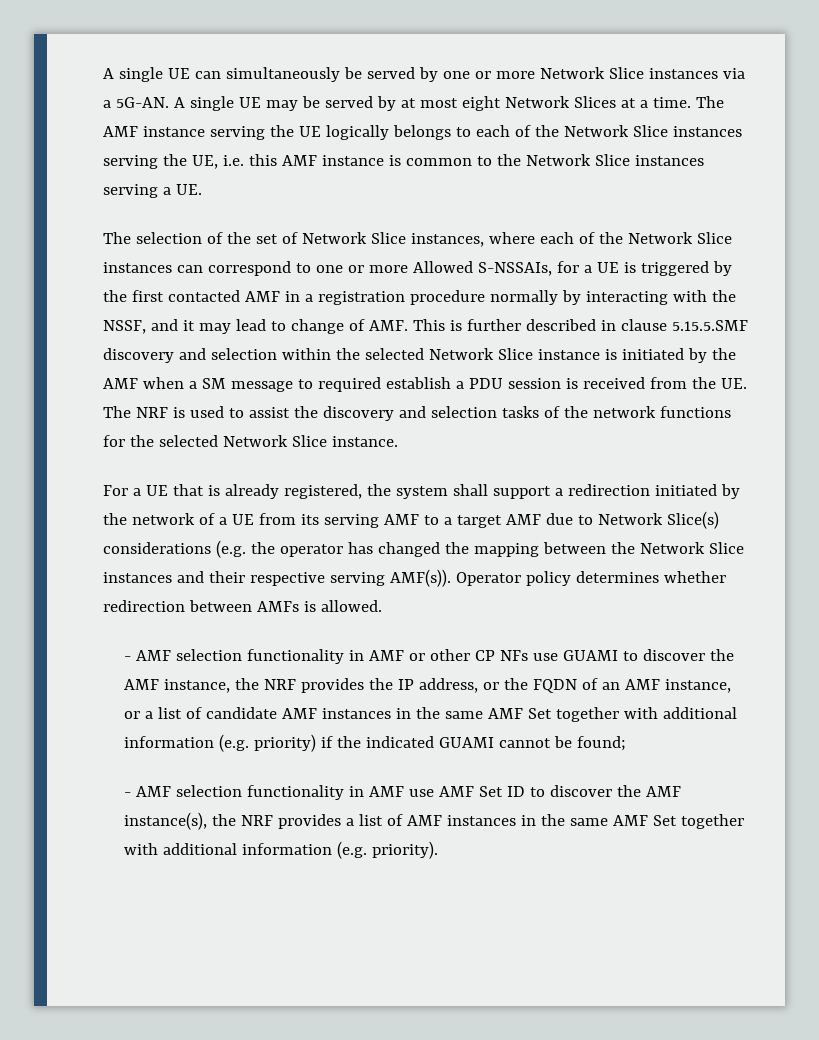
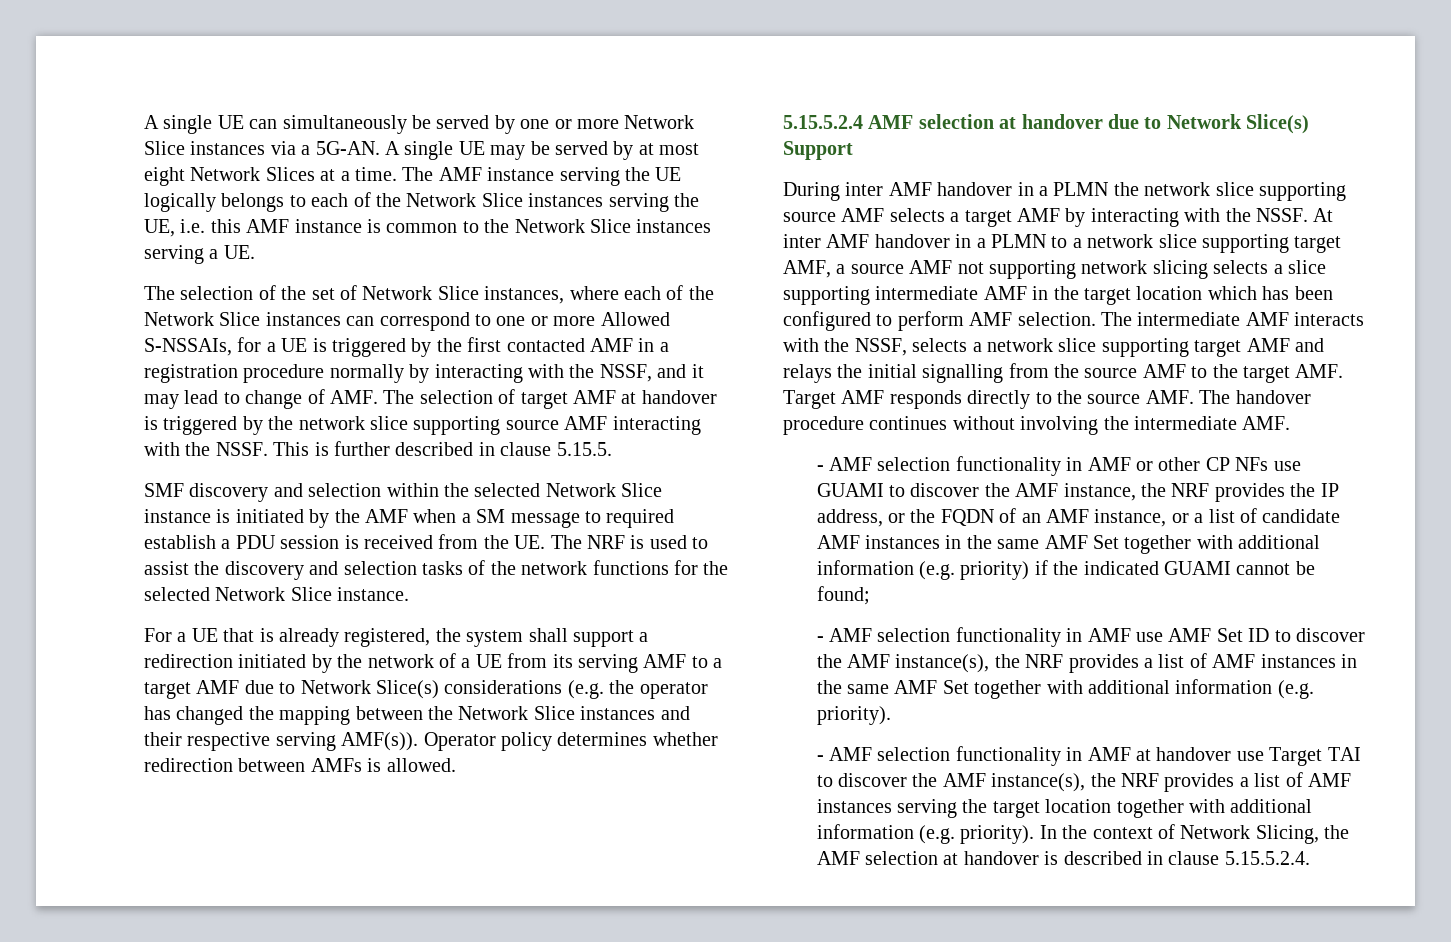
- The selection of the set of Network Slice instances, where each of the Network Slice instances can correspond to one or more Allowed S-NSSAIs, for a UE is triggered by the first contacted AMF in a registration procedure normally by interacting with the NSSF, and it may lead to change of AMF. This is further described in clause 5.15.5.SMF discovery and selection within the selected Network Slice instance is initiated by the AMF when a SM message to required establish a PDU session is received from the UE. The NRF is used to assist the discovery and selection tasks of the network functions for the selected Network Slice instance.
+ The selection of the set of Network Slice instances, where each of the Network Slice instances can correspond to one or more Allowed S-NSSAIs, for a UE is triggered by the first contacted AMF in a registration procedure normally by interacting with the NSSF, and it may lead to change of AMF. The selection of target AMF at handover is triggered by the network slice supporting source AMF interacting with the NSSF. This is further described in clause 5.15.5.
+ SMF discovery and selection within the selected Network Slice instance is initiated by the AMF when a SM message to required establish a PDU session is received from the UE. The NRF is used to assist the discovery and selection tasks of the network functions for the selected Network Slice instance.
+ 5.15.5.2.4 AMF selection at handover due to Network Slice(s) Support
+ During inter AMF handover in a PLMN the network slice supporting source AMF selects a target AMF by interacting with the NSSF. At inter AMF handover in a PLMN to a network slice supporting target AMF, a source AMF not supporting network slicing selects a slice supporting intermediate AMF in the target location which has been configured to perform AMF selection. The intermediate AMF interacts with the NSSF, selects a network slice supporting target AMF and relays the initial signalling from the source AMF to the target AMF. Target AMF responds directly to the source AMF. The handover procedure continues without involving the intermediate AMF.
+ - AMF selection functionality in AMF at handover use Target TAI to discover the AMF instance(s), the NRF provides a list of AMF instances serving the target location together with additional information (e.g. priority). In the context of Network Slicing, the AMF selection at handover is described in clause 5.15.5.2.4.

